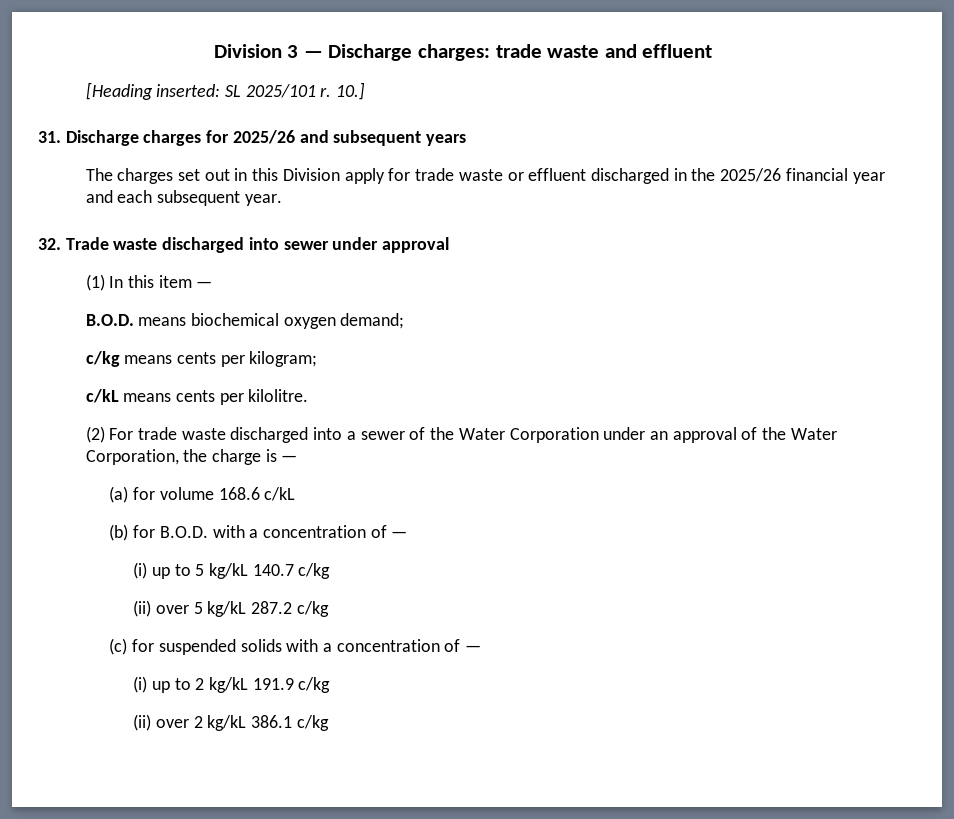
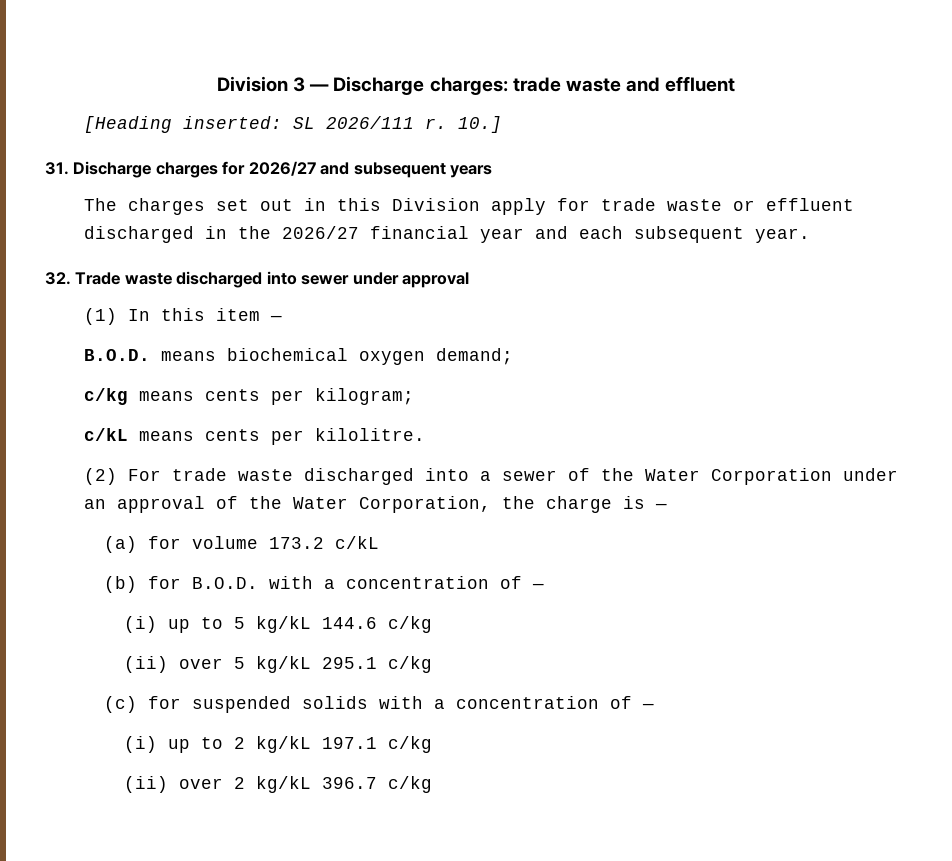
- [Heading inserted: SL 2025/101 r.
+ [Heading inserted: SL 2026/111 r.
- 31. Discharge charges for 2025/26 and subsequent years
+ 31. Discharge charges for 2026/27 and subsequent years
- The charges set out in this Division apply for trade waste or effluent discharged in the 2025/26 financial year and each subsequent year.
+ The charges set out in this Division apply for trade waste or effluent discharged in the 2026/27 financial year and each subsequent year.
- (a) for volume 168.6 c/kL
+ (a) for volume 173.2 c/kL
- (i) up to 5 kg/kL 140.7 c/kg
+ (i) up to 5 kg/kL 144.6 c/kg
- (ii) over 5 kg/kL 287.2 c/kg
+ (ii) over 5 kg/kL 295.1 c/kg
- (i) up to 2 kg/kL 191.9 c/kg
+ (i) up to 2 kg/kL 197.1 c/kg
- (ii) over 2 kg/kL 386.1 c/kg
+ (ii) over 2 kg/kL 396.7 c/kg

